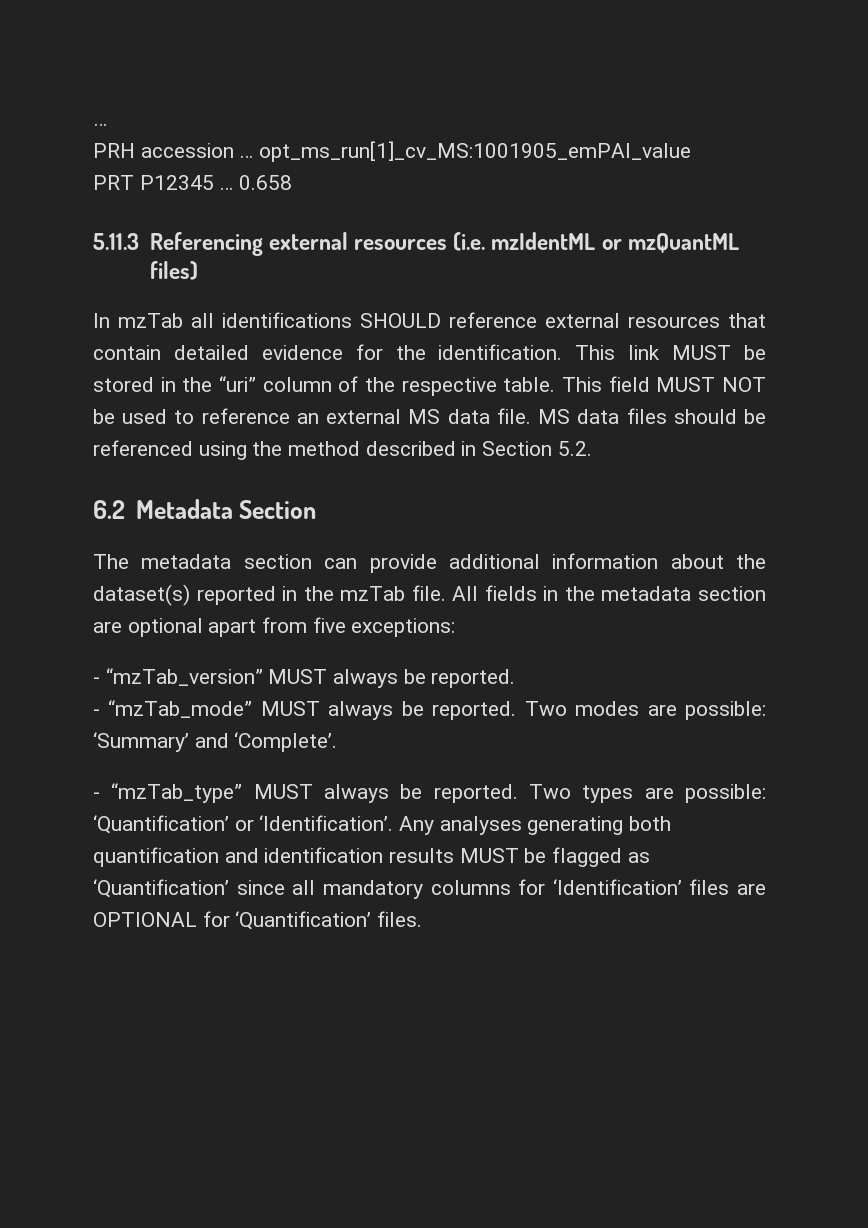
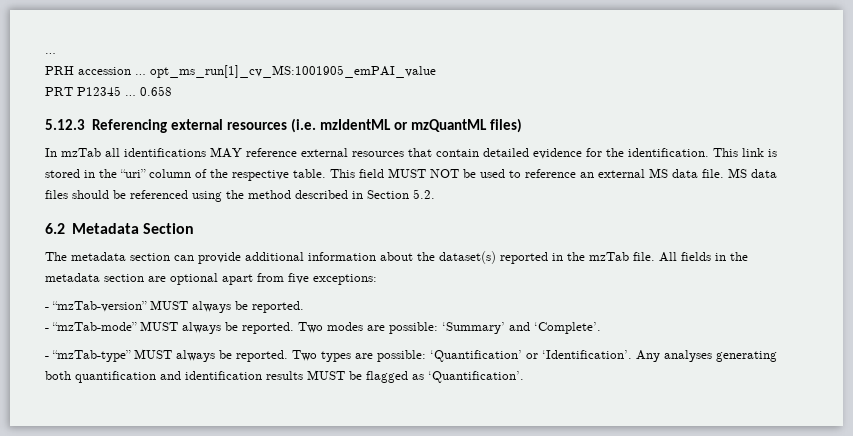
- 5.11.3 Referencing external resources (i.e. mzIdentML or mzQuantML files)
+ 5.12.3 Referencing external resources (i.e. mzIdentML or mzQuantML files)
- In mzTab all identifications SHOULD reference external resources that contain detailed evidence for the identification.
+ In mzTab all identifications MAY reference external resources that contain detailed evidence for the identification.
- This link MUST be stored in the “uri” column of the respective table.
+ This link is stored in the “uri” column of the respective table.
- - “mzTab_version” MUST always be reported.
+ - “mzTab-version” MUST always be reported.
- - “mzTab_mode” MUST always be reported.
+ - “mzTab-mode” MUST always be reported.
- - “mzTab_type” MUST always be reported.
+ - “mzTab-type” MUST always be reported.
- Any analyses generating both quantification and identification results MUST be flagged as ‘Quantification’ since all mandatory columns for ‘Identification’ files are OPTIONAL for ‘Quantification’ files.
+ Any analyses generating both quantification and identification results MUST be flagged as ‘Quantification’.

